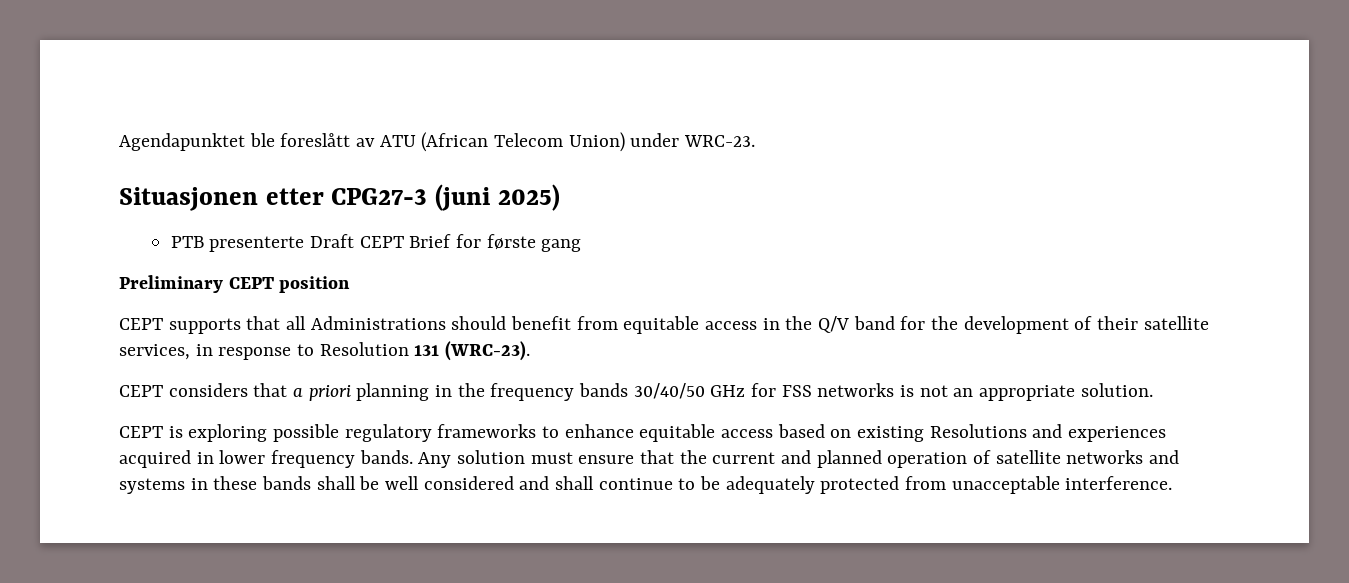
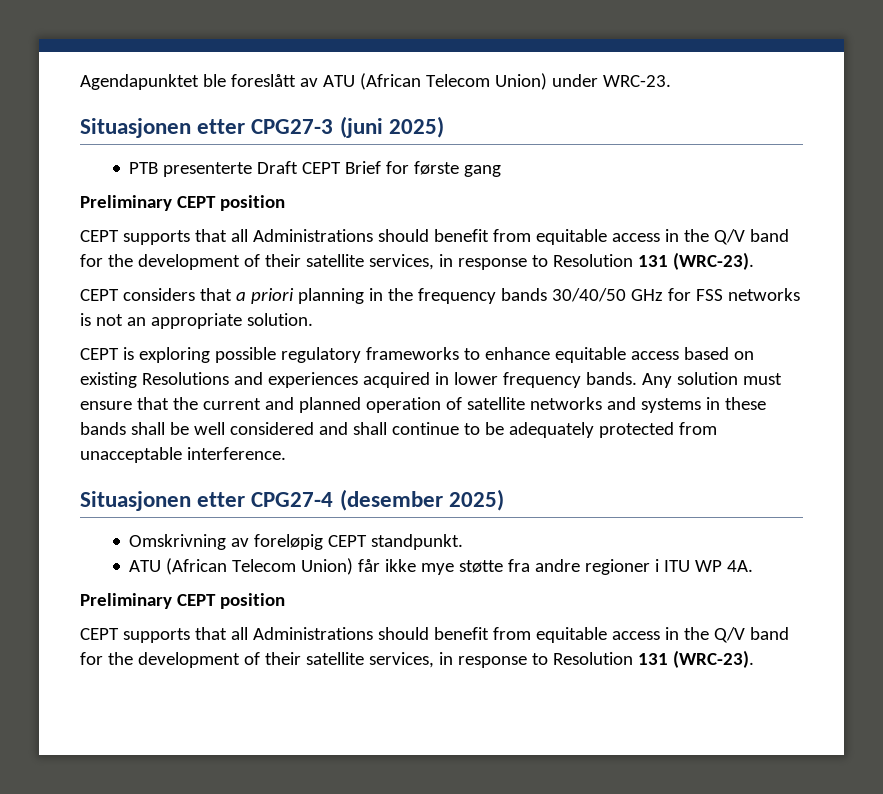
+ Situasjonen etter CPG27-4 (desember 2025)
+ Omskrivning av foreløpig CEPT standpunkt.
+ ATU (African Telecom Union) får ikke mye støtte fra andre regioner i ITU WP 4A.
+ Preliminary CEPT position
+ CEPT supports that all Administrations should benefit from equitable access in the Q/V band for the development of their satellite services, in response to Resolution 131 (WRC-23).

